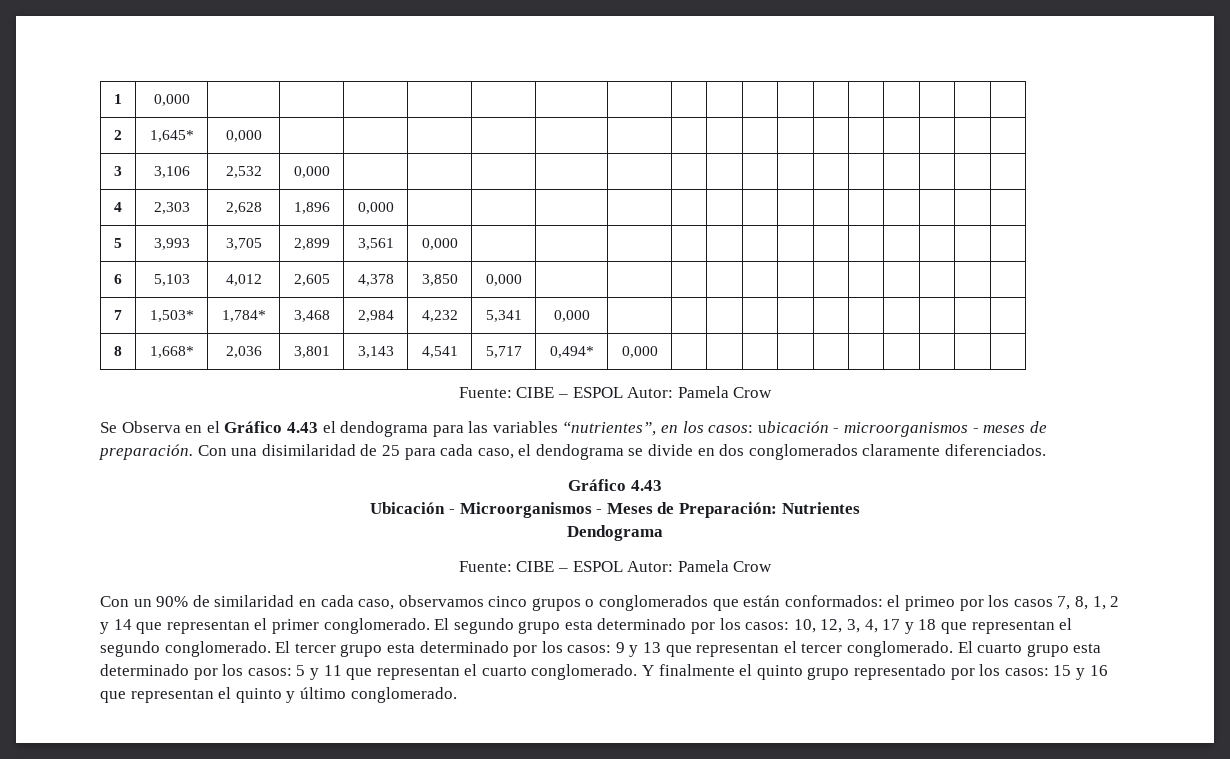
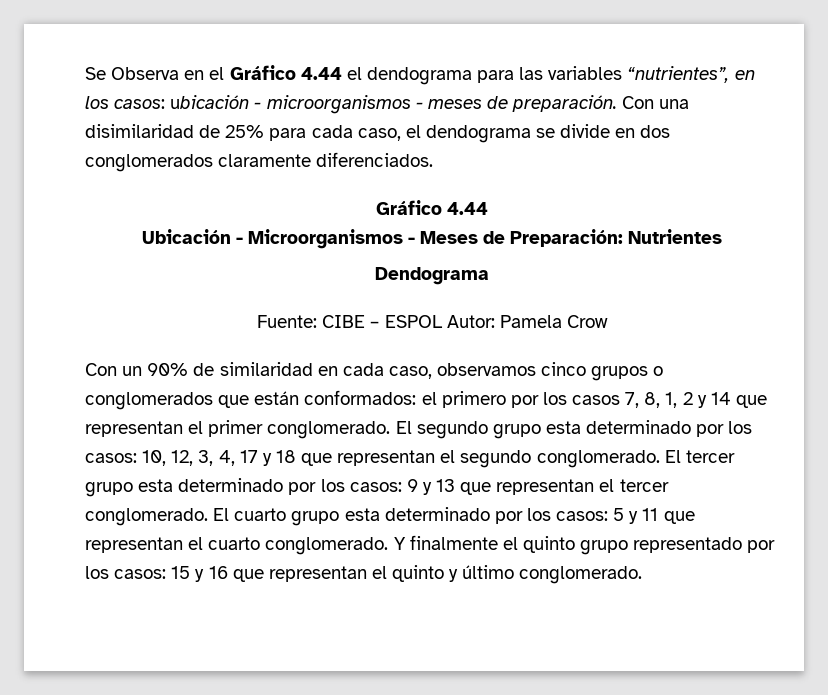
- 1 | 0,000 | | | | | | | | | | | | | | | | |
- 2 | 1,645* | 0,000 | | | | | | | | | | | | | | | |
- 3 | 3,106 | 2,532 | 0,000 | | | | | | | | | | | | | | |
- 4 | 2,303 | 2,628 | 1,896 | 0,000 | | | | | | | | | | | | | |
- 5 | 3,993 | 3,705 | 2,899 | 3,561 | 0,000 | | | | | | | | | | | | |
- 6 | 5,103 | 4,012 | 2,605 | 4,378 | 3,850 | 0,000 | | | | | | | | | | | |
- 7 | 1,503* | 1,784* | 3,468 | 2,984 | 4,232 | 5,341 | 0,000 | | | | | | | | | | |
- 8 | 1,668* | 2,036 | 3,801 | 3,143 | 4,541 | 5,717 | 0,494* | 0,000 | | | | | | | | | |
- Fuente: CIBE – ESPOL Autor: Pamela Crow
- Se Observa en el Gráfico 4.43 el dendograma para las variables “nutrientes”, en los casos: ubicación - microorganismos - meses de preparación.
+ Se Observa en el Gráfico 4.44 el dendograma para las variables “nutrientes”, en los casos: ubicación - microorganismos - meses de preparación.
- Con una disimilaridad de 25 para cada caso, el dendograma se divide en dos conglomerados claramente diferenciados.
- Gráfico 4.43
+ Con una disimilaridad de 25% para cada caso, el dendograma se divide en dos conglomerados claramente diferenciados.
+ Gráfico 4.44
- Con un 90% de similaridad en cada caso, observamos cinco grupos o conglomerados que están conformados: el primeo por los casos 7, 8, 1, 2 y 14 que representan el primer conglomerado.
+ Con un 90% de similaridad en cada caso, observamos cinco grupos o conglomerados que están conformados: el primero por los casos 7, 8, 1, 2 y 14 que representan el primer conglomerado.

